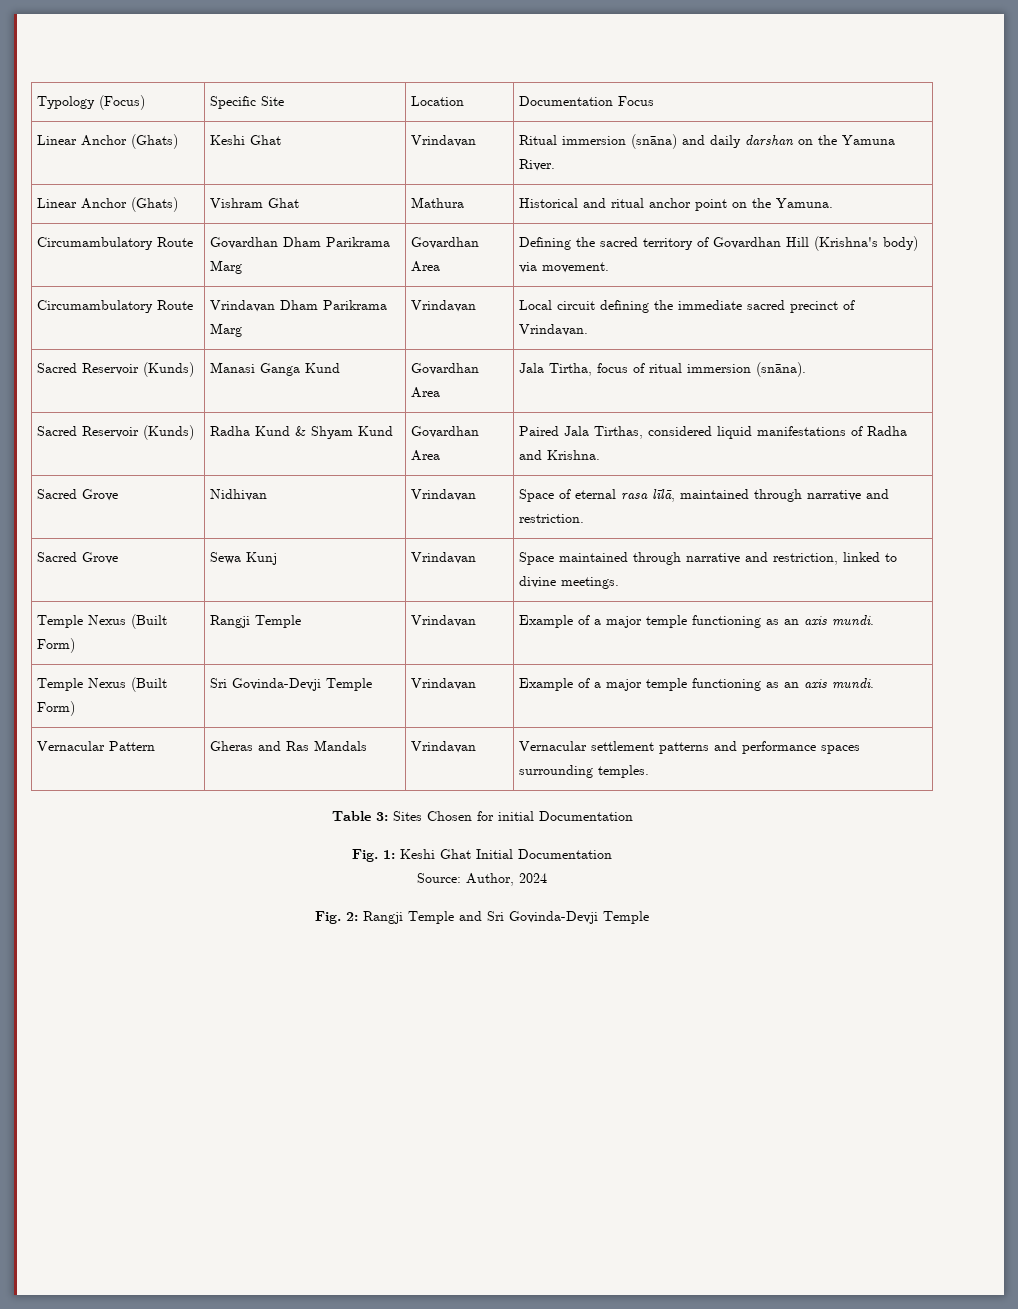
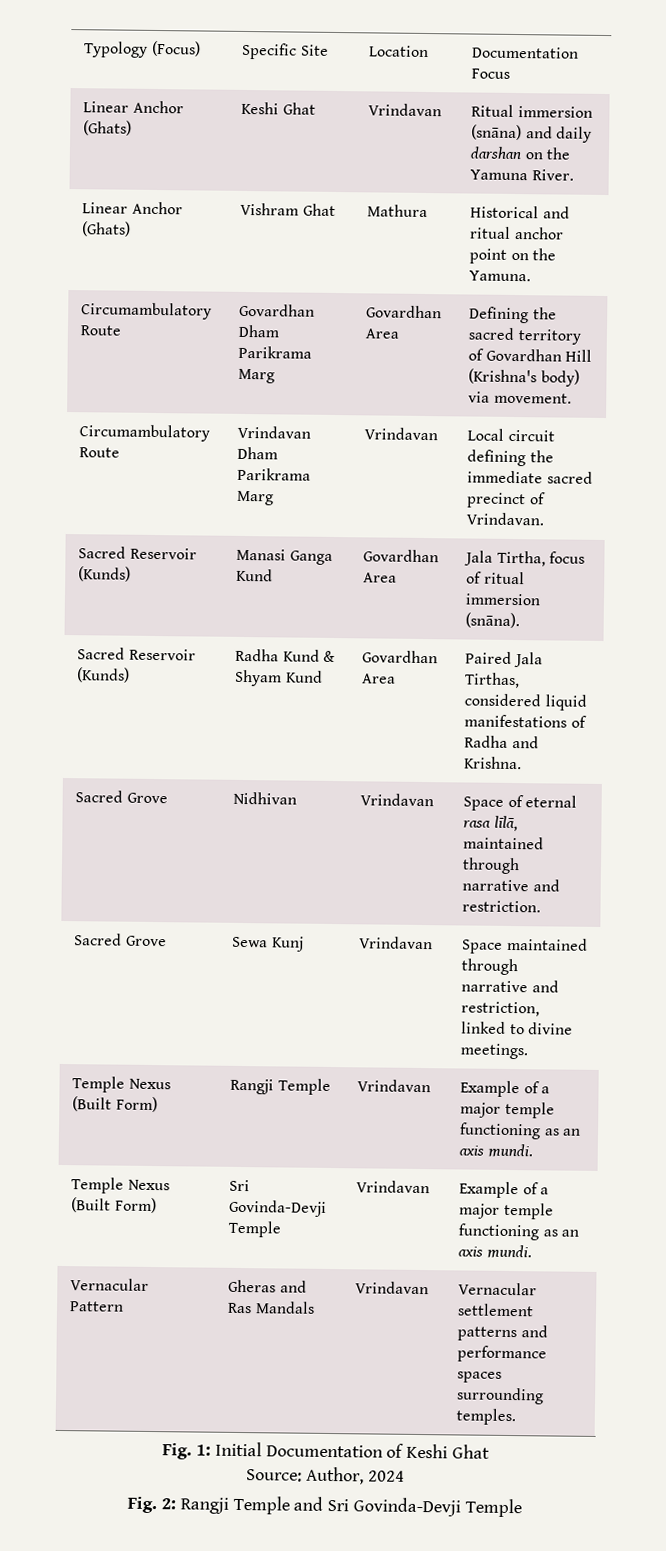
- Table 3: Sites Chosen for initial Documentation
- Fig. 1: Keshi Ghat Initial Documentation
+ Fig. 1: Initial Documentation of Keshi Ghat

